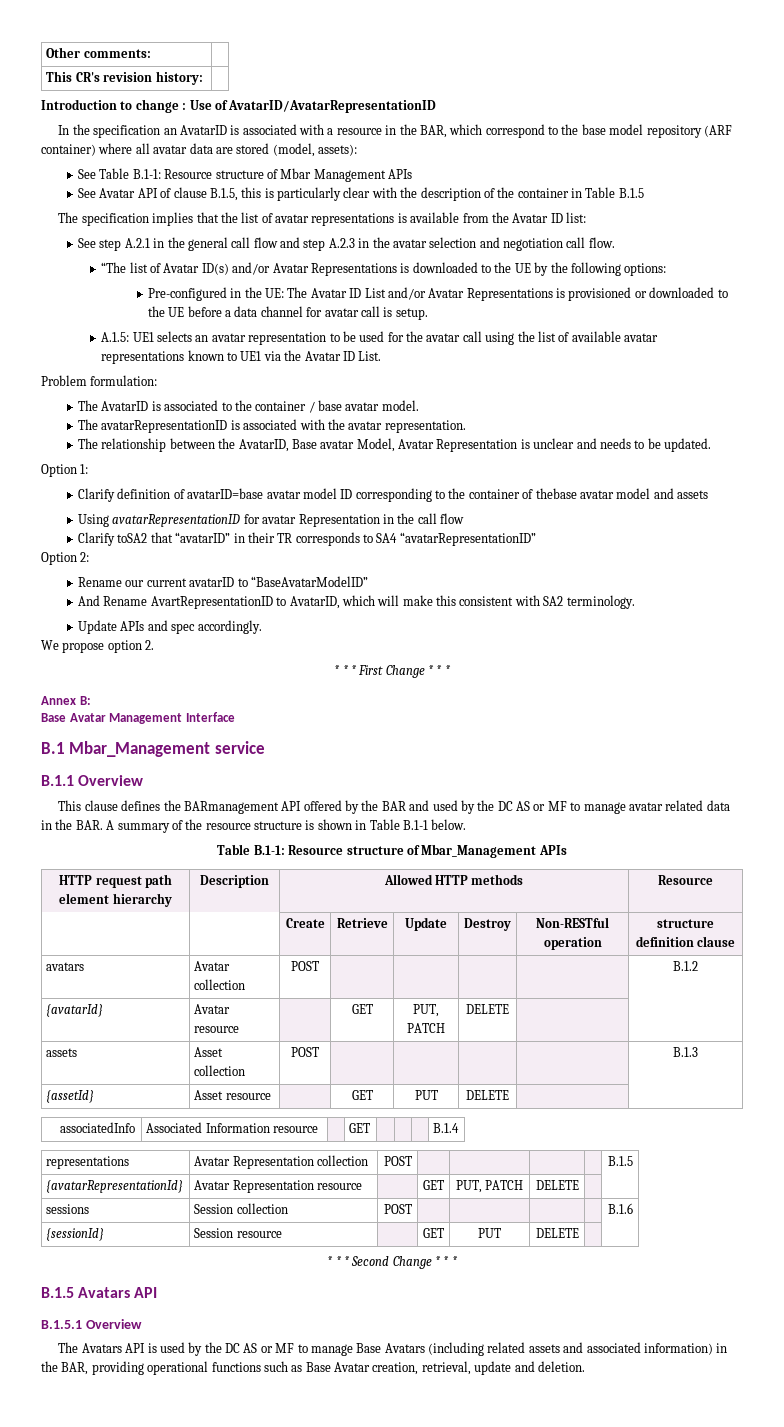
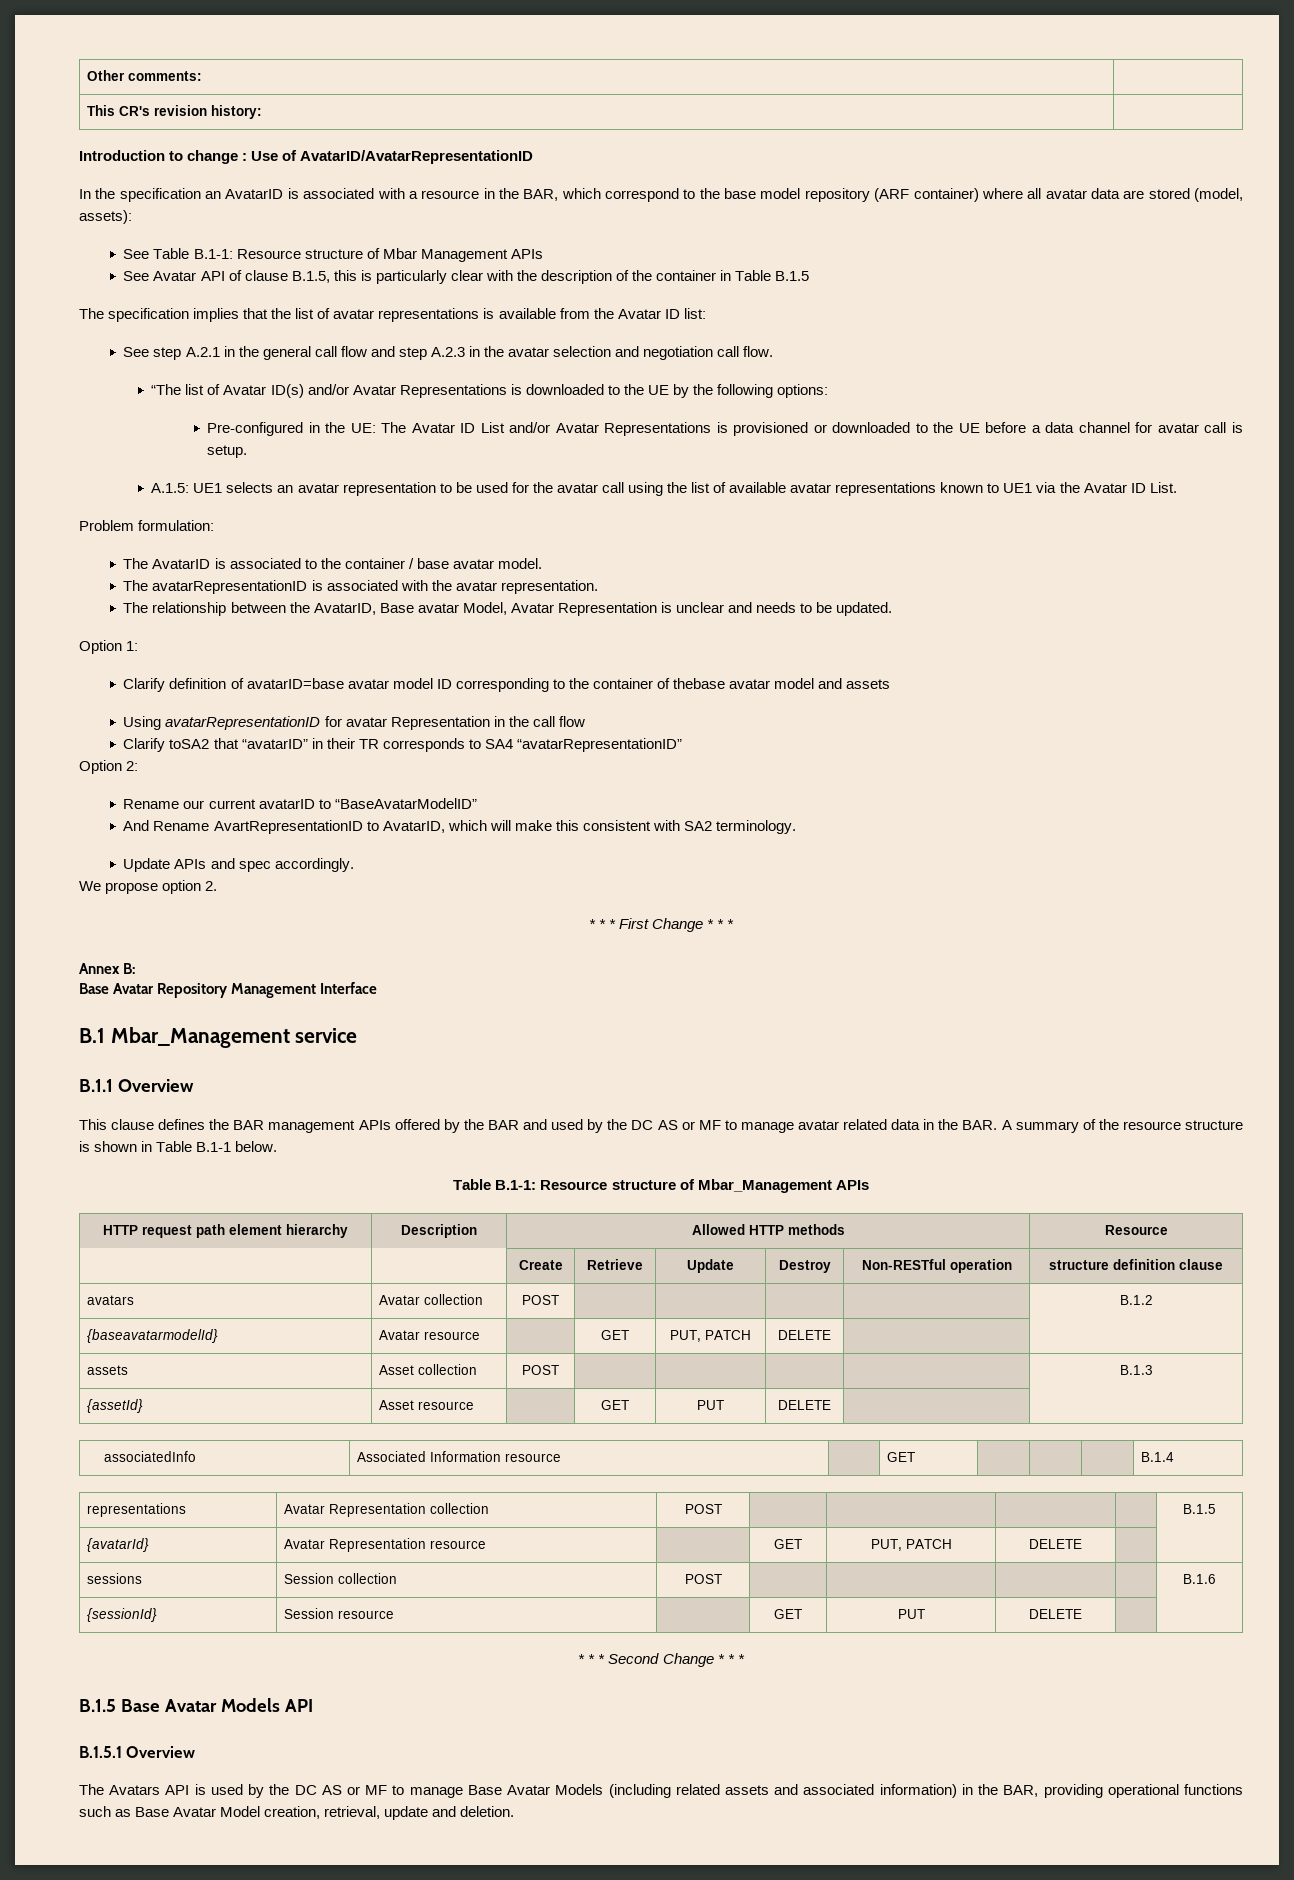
- Base Avatar Management Interface
+ Base Avatar Repository Management Interface
- This clause defines the BARmanagement API offered by the BAR and used by the DC AS or MF to manage avatar related data in the BAR. A summary of the resource structure is shown in Table B.1-1 below.
+ This clause defines the BAR management APIs offered by the BAR and used by the DC AS or MF to manage avatar related data in the BAR. A summary of the resource structure is shown in Table B.1-1 below.
- {avatarId} | Avatar resource | | GET | PUT, PATCH | DELETE | |
+ {baseavatarmodelId} | Avatar resource | | GET | PUT, PATCH | DELETE | |
- {avatarRepresentationId} | Avatar Representation resource | | GET | PUT, PATCH | DELETE | |
+ {avatarId} | Avatar Representation resource | | GET | PUT, PATCH | DELETE | |
- B.1.5 Avatars API
+ B.1.5 Base Avatar Models API
- The Avatars API is used by the DC AS or MF to manage Base Avatars (including related assets and associated information) in the BAR, providing operational functions such as Base Avatar creation, retrieval, update and deletion.
+ The Avatars API is used by the DC AS or MF to manage Base Avatar Models (including related assets and associated information) in the BAR, providing operational functions such as Base Avatar Model creation, retrieval, update and deletion.

